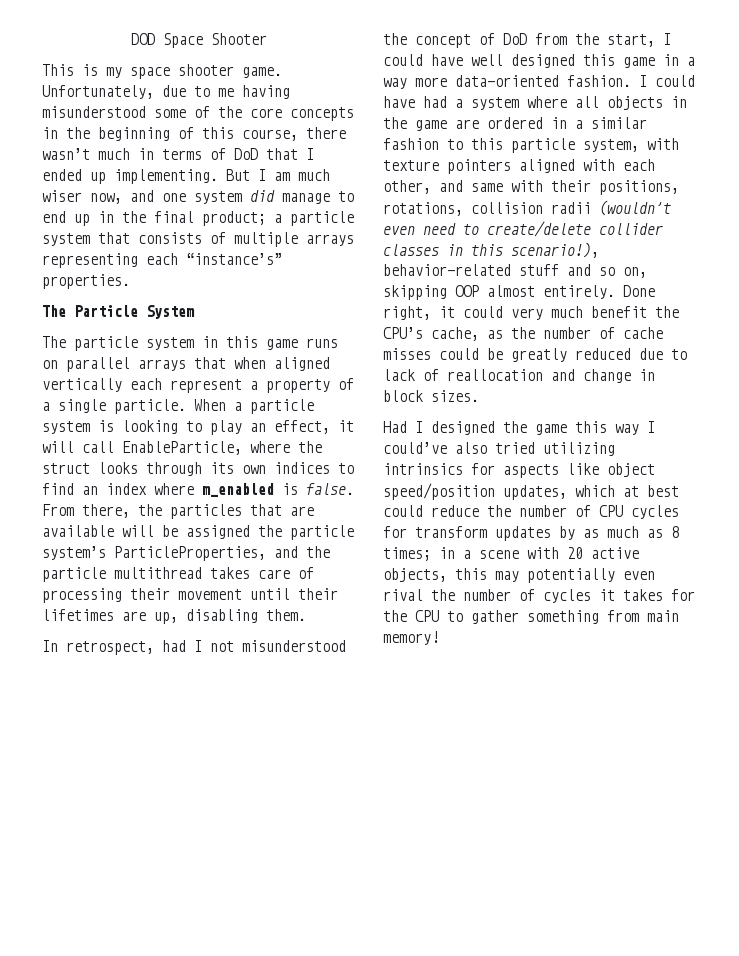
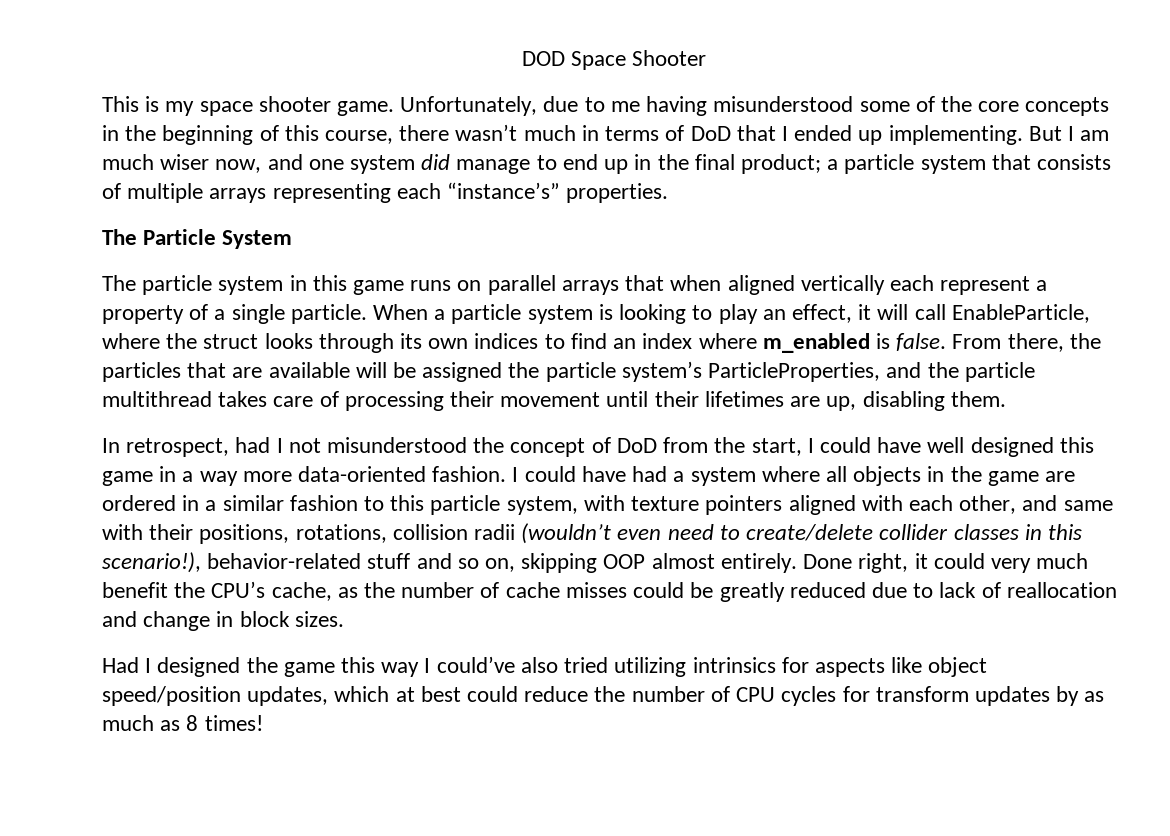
- Had I designed the game this way I could’ve also tried utilizing intrinsics for aspects like object speed/position updates, which at best could reduce the number of CPU cycles for transform updates by as much as 8 times; in a scene with 20 active objects, this may potentially even rival the number of cycles it takes for the CPU to gather something from main memory!
+ Had I designed the game this way I could’ve also tried utilizing intrinsics for aspects like object speed/position updates, which at best could reduce the number of CPU cycles for transform updates by as much as 8 times!

